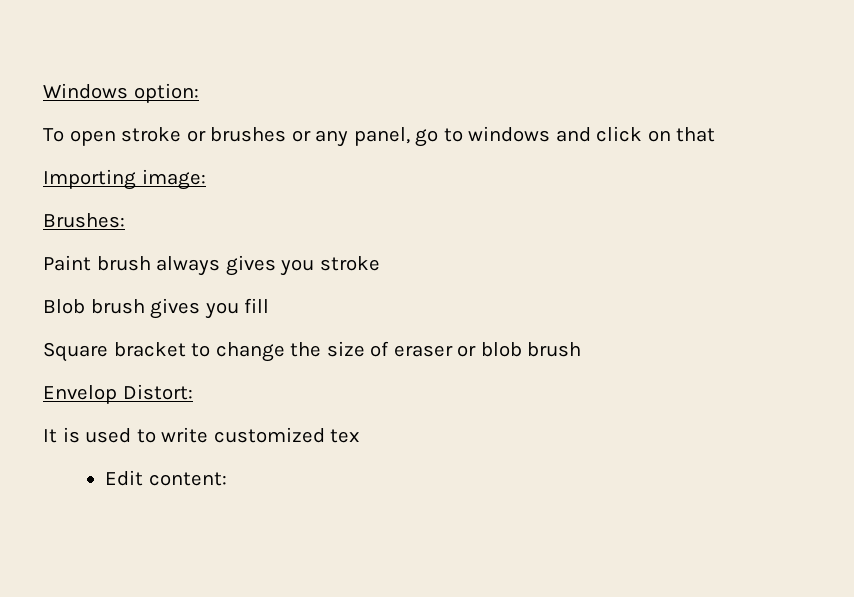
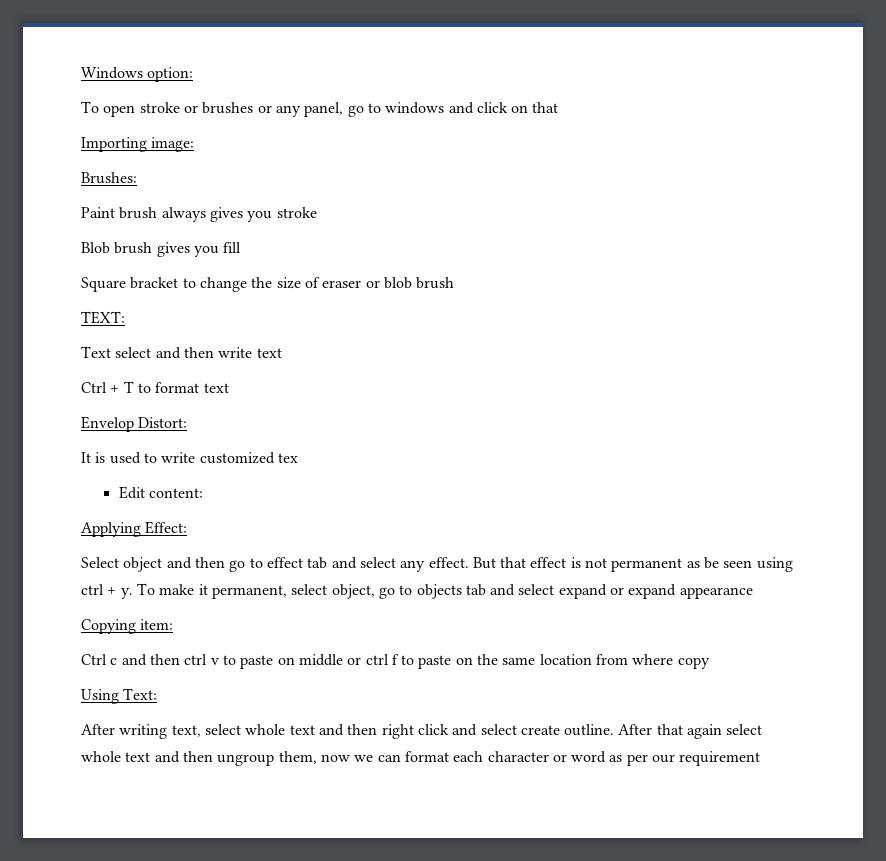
+ TEXT:
+ Text select and then write text
+ Ctrl + T to format text
+ Applying Effect:
+ Select object and then go to effect tab and select any effect. But that effect is not permanent as be seen using ctrl + y. To make it permanent, select object, go to objects tab and select expand or expand appearance
+ Copying item:
+ Ctrl c and then ctrl v to paste on middle or ctrl f to paste on the same location from where copy
+ Using Text:
+ After writing text, select whole text and then right click and select create outline. After that again select whole text and then ungroup them, now we can format each character or word as per our requirement

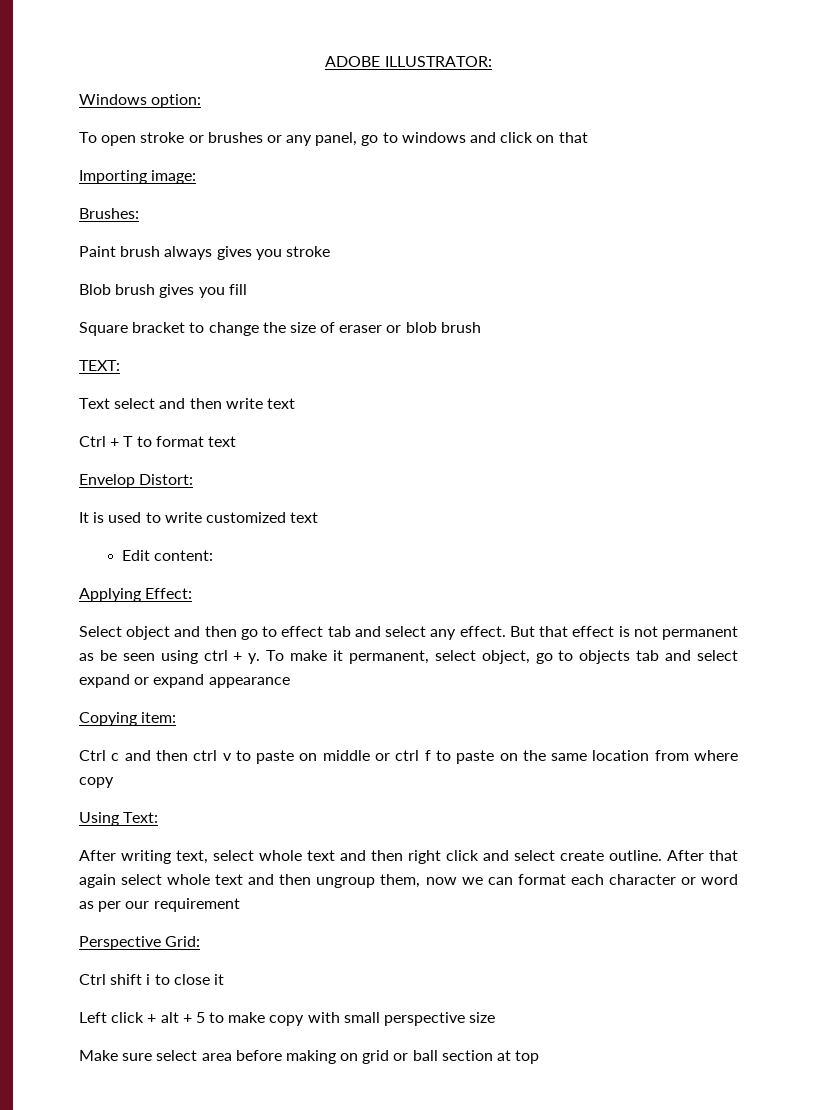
+ ADOBE ILLUSTRATOR:
- It is used to write customized tex
+ It is used to write customized text
+ Perspective Grid:
+ Ctrl shift i to close it
+ Left click + alt + 5 to make copy with small perspective size
+ Make sure select area before making on grid or ball section at top

